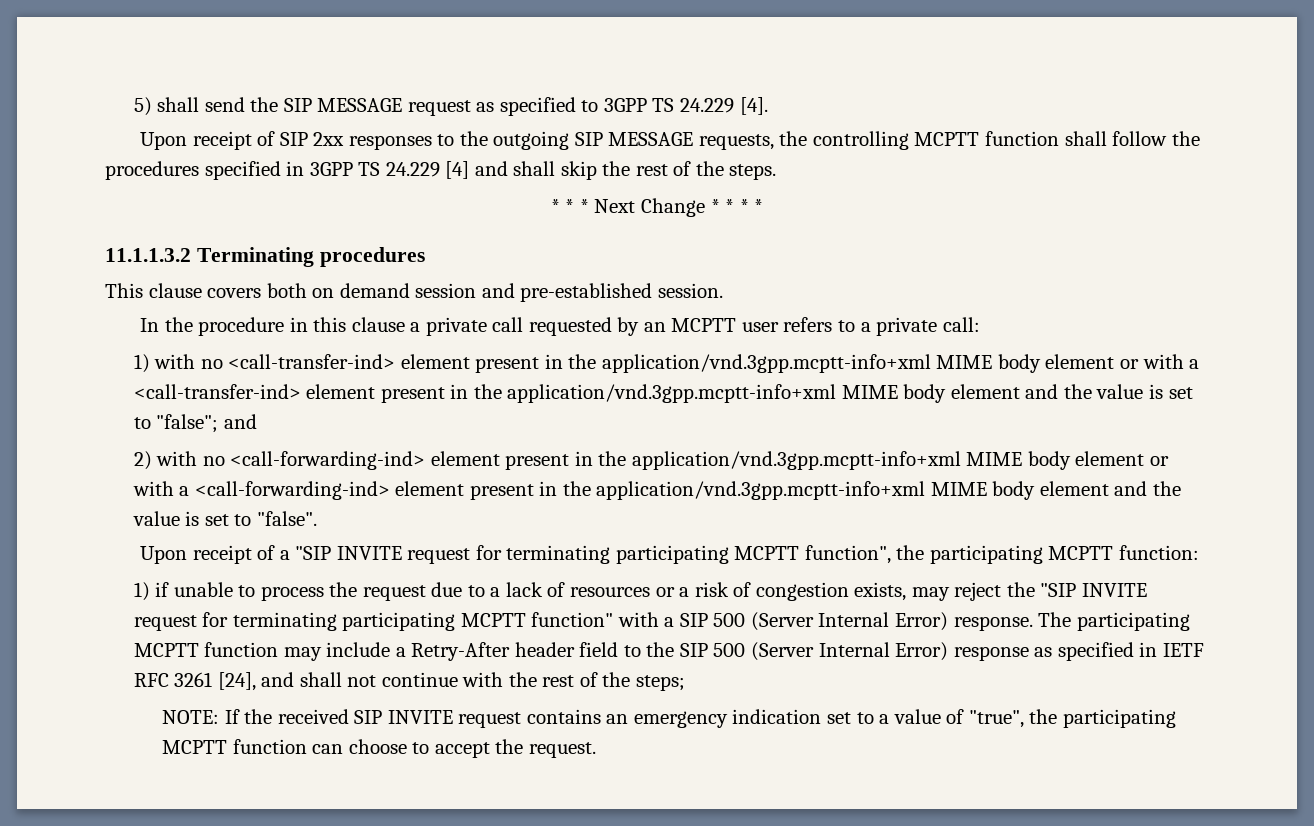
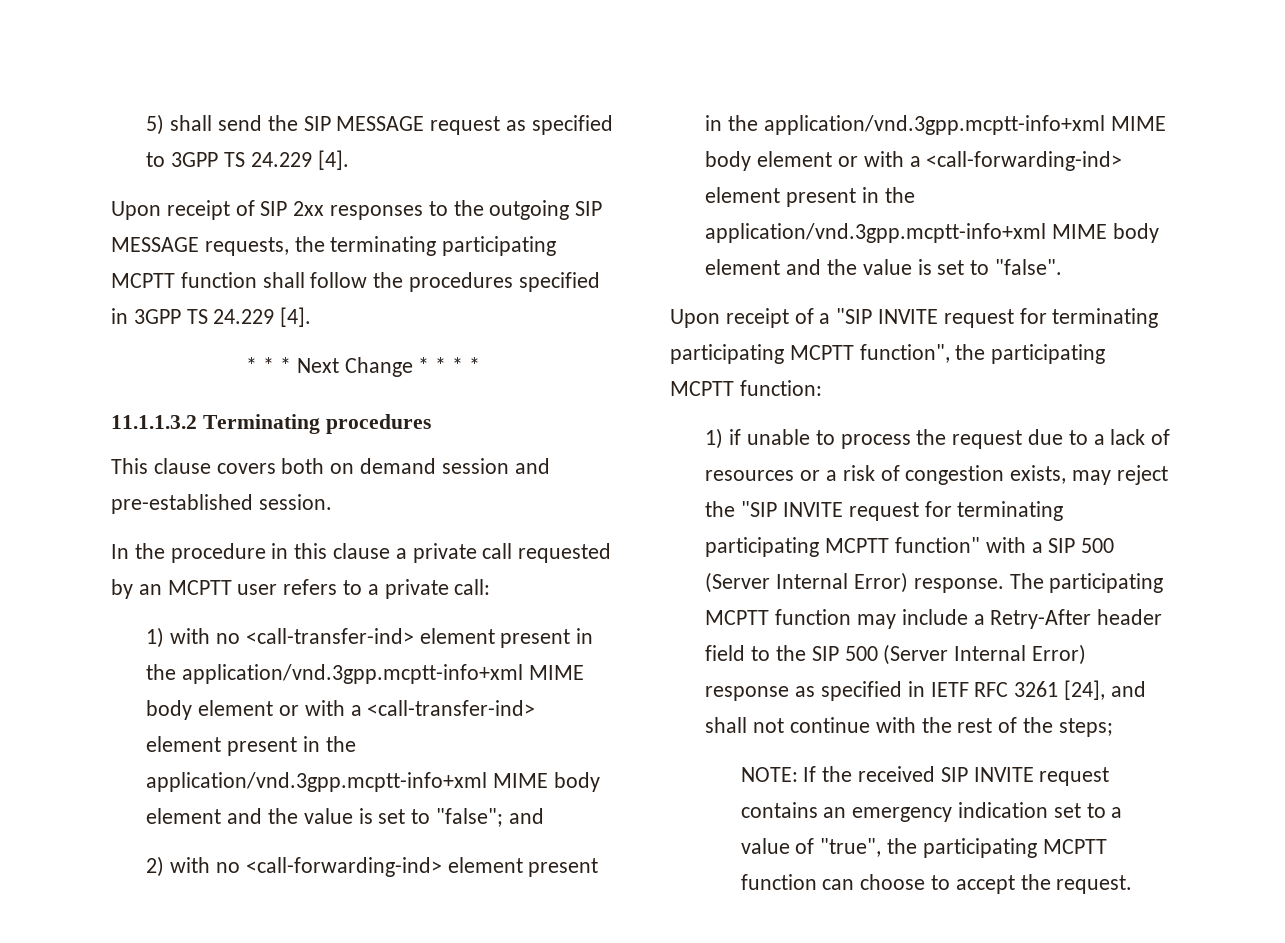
- Upon receipt of SIP 2xx responses to the outgoing SIP MESSAGE requests, the controlling MCPTT function shall follow the procedures specified in 3GPP TS 24.229 [4] and shall skip the rest of the steps.
+ Upon receipt of SIP 2xx responses to the outgoing SIP MESSAGE requests, the terminating participating MCPTT function shall follow the procedures specified in 3GPP TS 24.229 [4].

